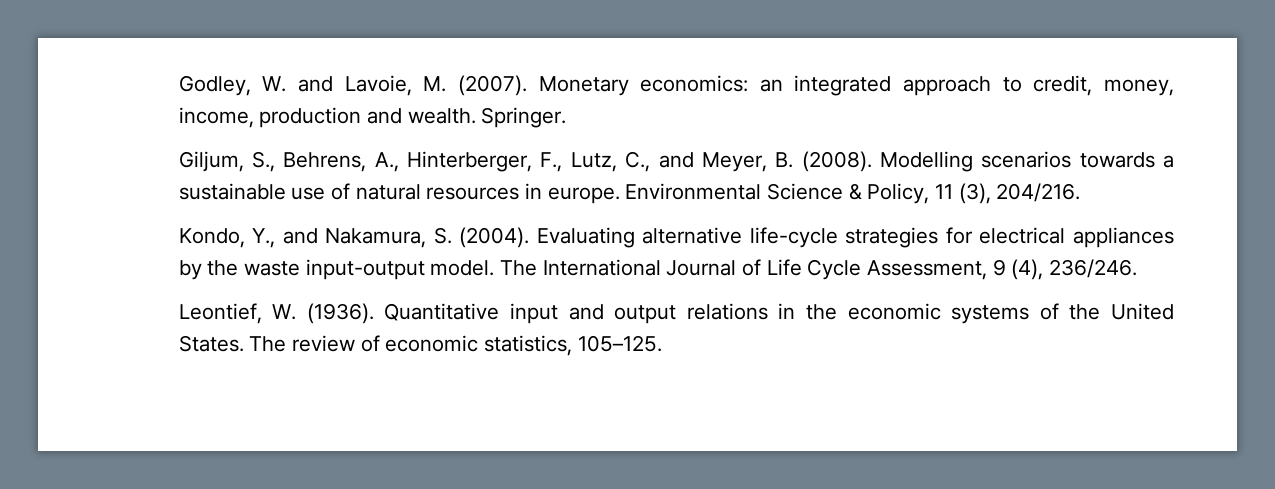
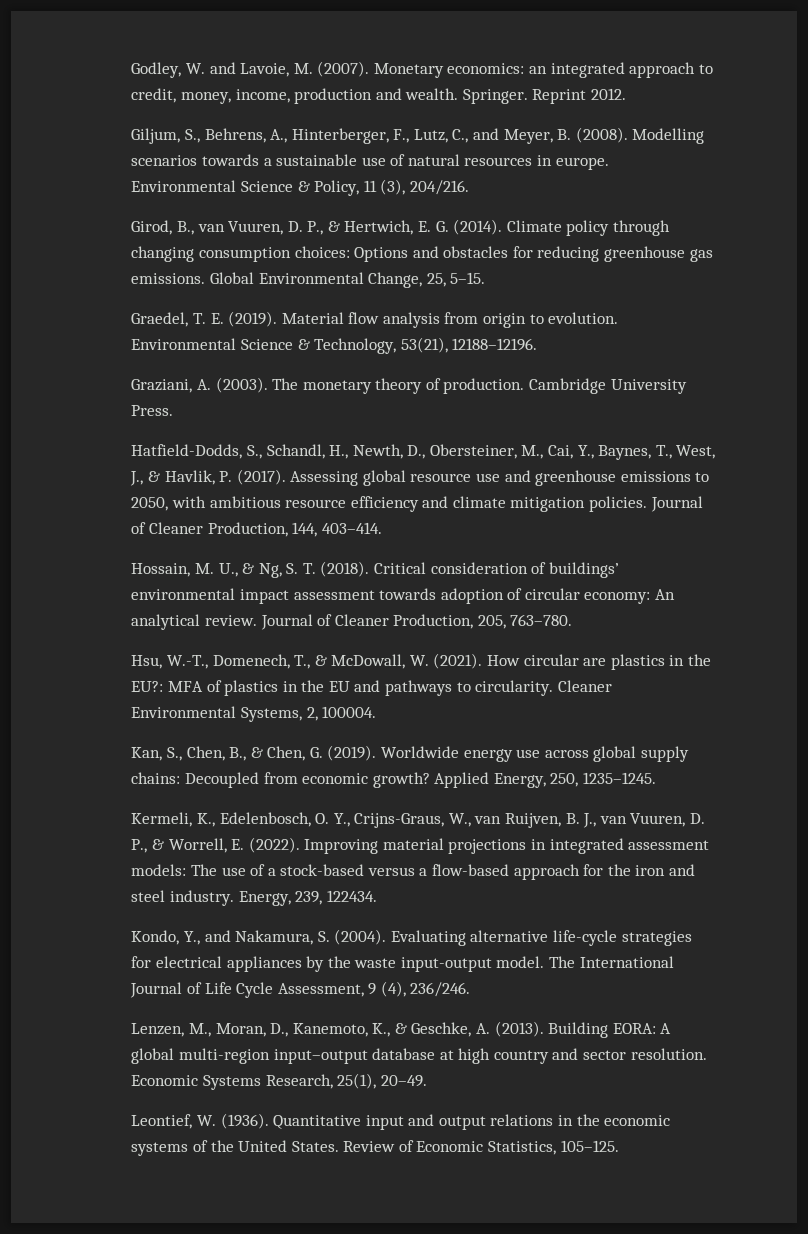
+ Reprint 2012.
+ Girod, B., van Vuuren, D. P., & Hertwich, E. G. (2014). Climate policy through changing consumption choices: Options and obstacles for reducing greenhouse gas emissions. Global Environmental Change, 25, 5–15.
+ Graedel, T. E. (2019). Material flow analysis from origin to evolution. Environmental Science & Technology, 53(21), 12188–12196.
+ Graziani, A. (2003). The monetary theory of production. Cambridge University Press.
+ Hatfield-Dodds, S., Schandl, H., Newth, D., Obersteiner, M., Cai, Y., Baynes, T., West, J., & Havlik, P. (2017). Assessing global resource use and greenhouse emissions to 2050, with ambitious resource efficiency and climate mitigation policies. Journal of Cleaner Production, 144, 403–414.
+ Hossain, M. U., & Ng, S. T. (2018). Critical consideration of buildings’ environmental impact assessment towards adoption of circular economy: An analytical review. Journal of Cleaner Production, 205, 763–780.
+ Hsu, W.-T., Domenech, T., & McDowall, W. (2021). How circular are plastics in the EU?: MFA of plastics in the EU and pathways to circularity. Cleaner Environmental Systems, 2, 100004.
+ Kan, S., Chen, B., & Chen, G. (2019). Worldwide energy use across global supply chains: Decoupled from economic growth? Applied Energy, 250, 1235–1245.
+ Kermeli, K., Edelenbosch, O. Y., Crijns-Graus, W., van Ruijven, B. J., van Vuuren, D. P., & Worrell, E. (2022). Improving material projections in integrated assessment models: The use of a stock-based versus a flow-based approach for the iron and steel industry. Energy, 239, 122434.
+ Lenzen, M., Moran, D., Kanemoto, K., & Geschke, A. (2013). Building EORA: A global multi-region input–output database at high country and sector resolution. Economic Systems Research, 25(1), 20–49.
- The review of economic statistics, 105–125.
+ Review of Economic Statistics, 105–125.

